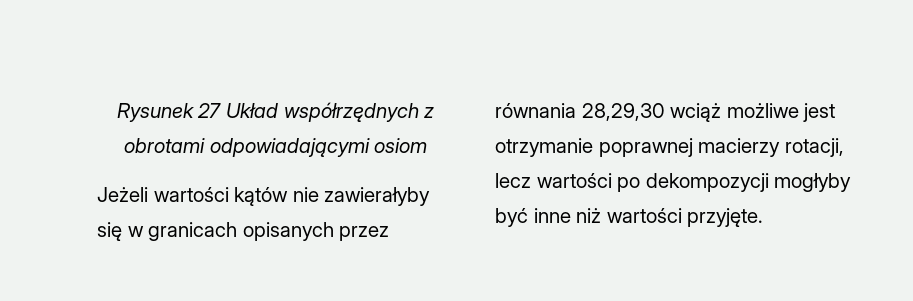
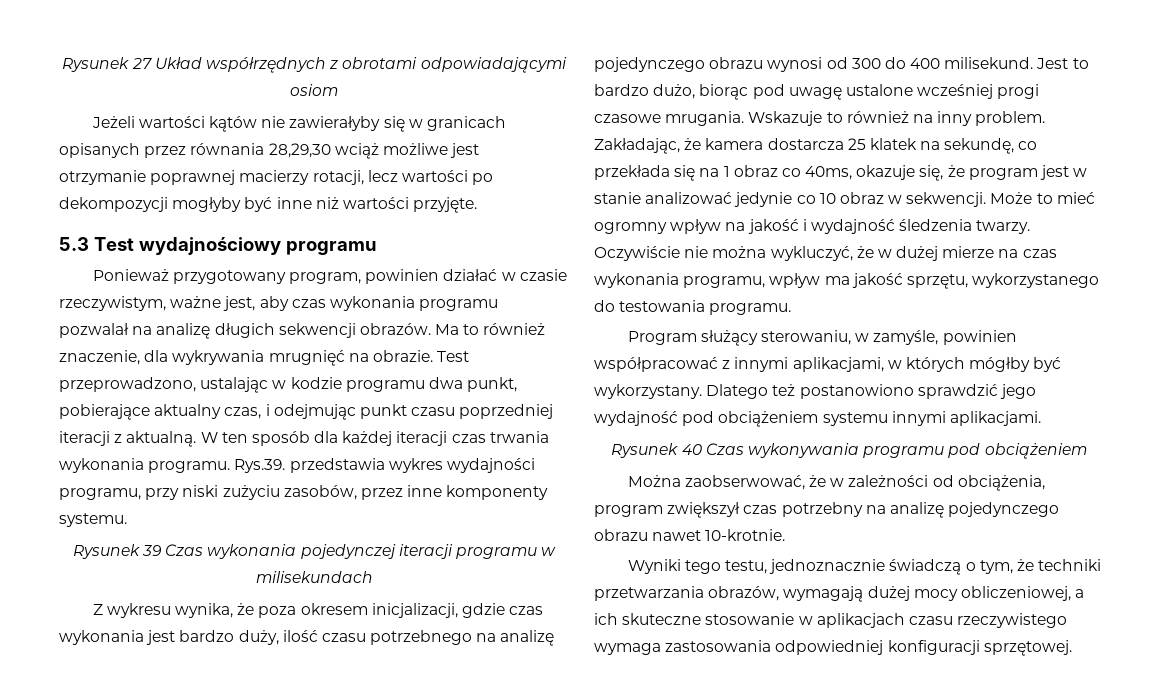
+ 5.3 Test wydajnościowy programu
+ Ponieważ przygotowany program, powinien działać w czasie rzeczywistym, ważne jest, aby czas wykonania programu pozwalał na analizę długich sekwencji obrazów. Ma to również znaczenie, dla wykrywania mrugnięć na obrazie. Test przeprowadzono, ustalając w kodzie programu dwa punkt, pobierające aktualny czas, i odejmując punkt czasu poprzedniej iteracji z aktualną. W ten sposób dla każdej iteracji czas trwania wykonania programu. Rys.39. przedstawia wykres wydajności programu, przy niski zużyciu zasobów, przez inne komponenty systemu.
+ Rysunek 39 Czas wykonania pojedynczej iteracji programu w milisekundach
+ Z wykresu wynika, że poza okresem inicjalizacji, gdzie czas wykonania jest bardzo duży, ilość czasu potrzebnego na analizę pojedynczego obrazu wynosi od 300 do 400 milisekund. Jest to bardzo dużo, biorąc pod uwagę ustalone wcześniej progi czasowe mrugania. Wskazuje to również na inny problem. Zakładając, że kamera dostarcza 25 klatek na sekundę, co przekłada się na 1 obraz co 40ms, okazuje się, że program jest w stanie analizować jedynie co 10 obraz w sekwencji. Może to mieć ogromny wpływ na jakość i wydajność śledzenia twarzy. Oczywiście nie można wykluczyć, że w dużej mierze na czas wykonania programu, wpływ ma jakość sprzętu, wykorzystanego do testowania programu.
+ Program służący sterowaniu, w zamyśle, powinien współpracować z innymi aplikacjami, w których mógłby być wykorzystany. Dlatego też postanowiono sprawdzić jego wydajność pod obciążeniem systemu innymi aplikacjami.
+ Rysunek 40 Czas wykonywania programu pod obciążeniem
+ Można zaobserwować, że w zależności od obciążenia, program zwiększył czas potrzebny na analizę pojedynczego obrazu nawet 10-krotnie.
+ Wyniki tego testu, jednoznacznie świadczą o tym, że techniki przetwarzania obrazów, wymagają dużej mocy obliczeniowej, a ich skuteczne stosowanie w aplikacjach czasu rzeczywistego wymaga zastosowania odpowiedniej konfiguracji sprzętowej.

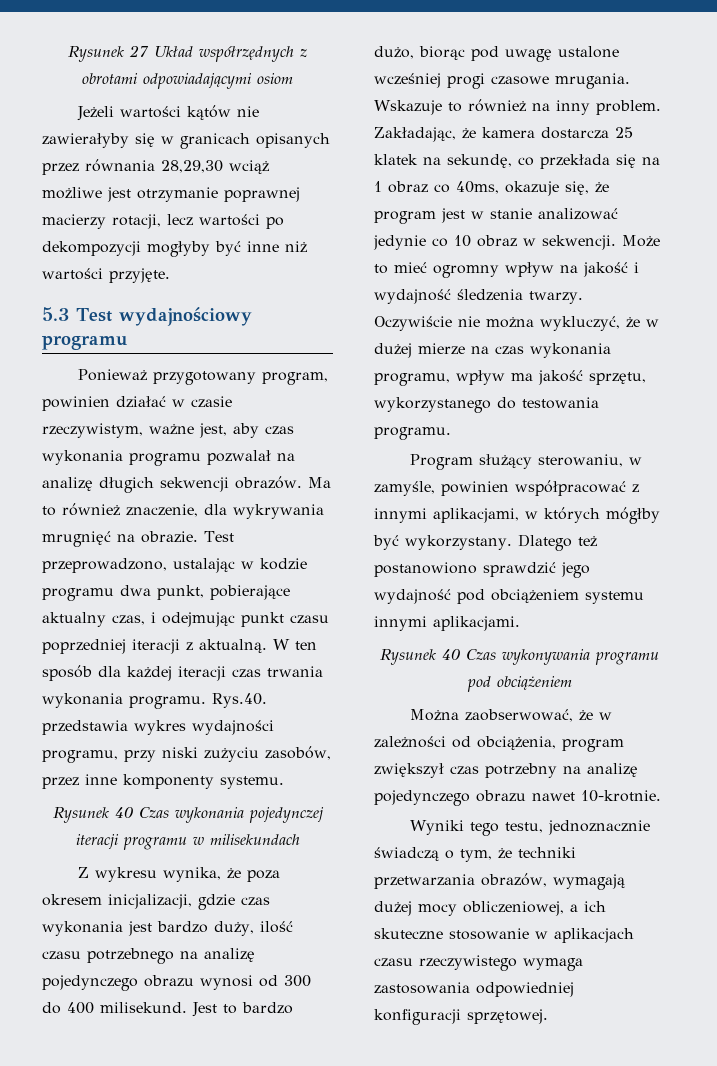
- Rys.39. przedstawia wykres wydajności programu, przy niski zużyciu zasobów, przez inne komponenty systemu.
+ Rys.40. przedstawia wykres wydajności programu, przy niski zużyciu zasobów, przez inne komponenty systemu.
- Rysunek 39 Czas wykonania pojedynczej iteracji programu w milisekundach
+ Rysunek 40 Czas wykonania pojedynczej iteracji programu w milisekundach

